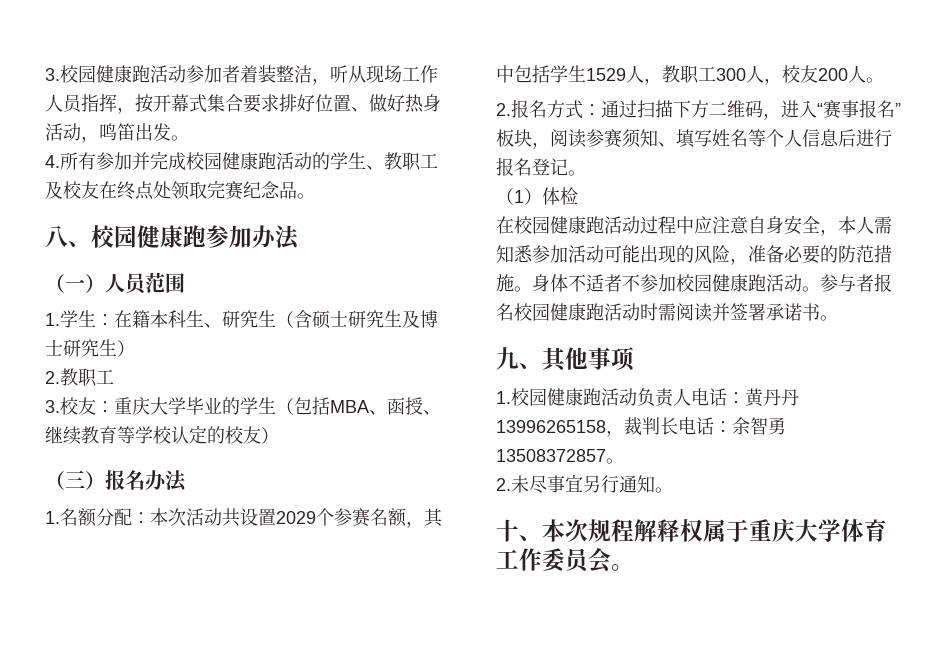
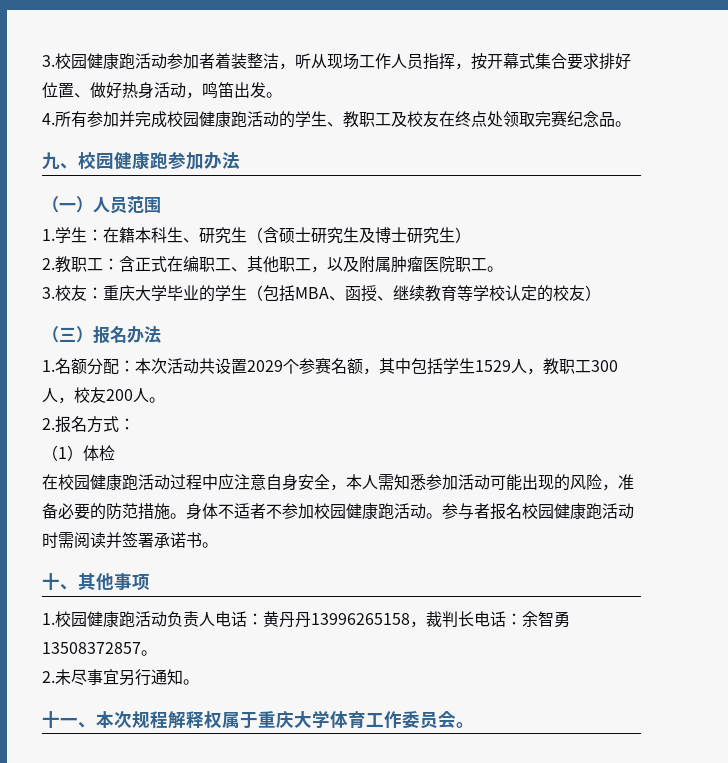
- 八、校园健康跑参加办法
+ 九、校园健康跑参加办法
- 2.教职工
+ 2.教职工：含正式在编职工、其他职工，以及附属肿瘤医院职工。
- 2.报名方式：通过扫描下方二维码，进入“赛事报名”板块，阅读参赛须知、填写姓名等个人信息后进行报名登记。
+ 2.报名方式：
- 九、其他事项
+ 十、其他事项
- 十、本次规程解释权属于重庆大学体育工作委员会。
+ 十一、本次规程解释权属于重庆大学体育工作委员会。

